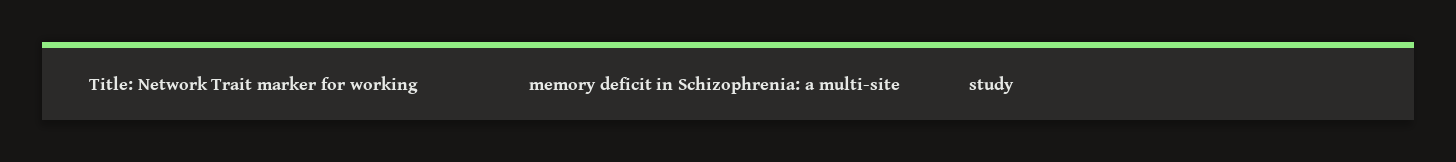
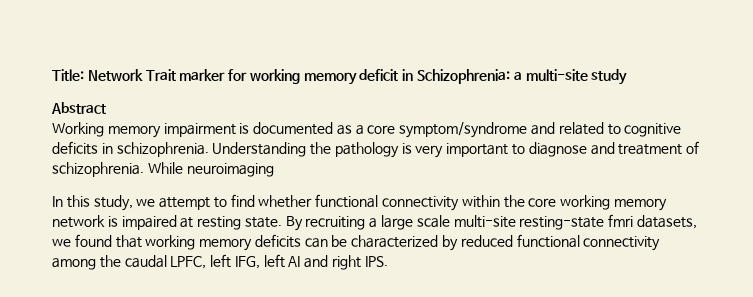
+ Abstract
+ Working memory impairment is documented as a core symptom/syndrome and related to cognitive deficits in schizophrenia. Understanding the pathology is very important to diagnose and treatment of schizophrenia. While neuroimaging
+ In this study, we attempt to find whether functional connectivity within the core working memory network is impaired at resting state. By recruiting a large scale multi-site resting-state fmri datasets, we found that working memory deficits can be characterized by reduced functional connectivity among the caudal LPFC, left IFG, left AI and right IPS.

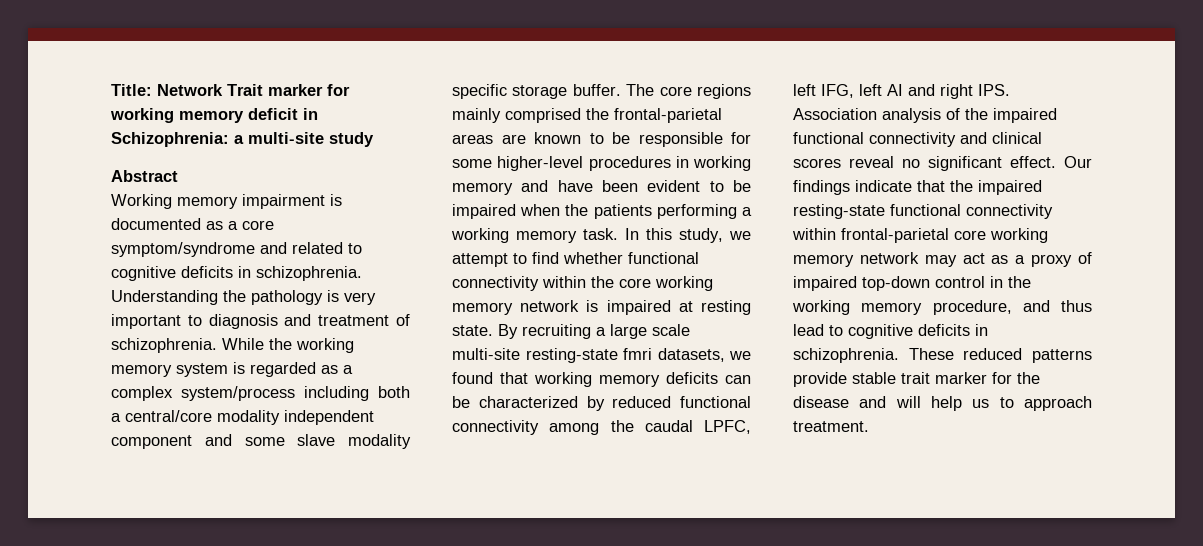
- Understanding the pathology is very important to diagnose and treatment of schizophrenia.
+ Understanding the pathology is very important to diagnosis and treatment of schizophrenia.
- While neuroimaging
- In this study, we attempt to find whether functional connectivity within the core working memory network is impaired at resting state.
+ While the working memory system is regarded as a complex system/process including both a central/core modality independent component and some slave modality specific storage buffer. The core regions mainly comprised the frontal-parietal areas are known to be responsible for some higher-level procedures in working memory and have been evident to be impaired when the patients performing a working memory task. In this study, we attempt to find whether functional connectivity within the core working memory network is impaired at resting state.
- By recruiting a large scale multi-site resting-state fmri datasets, we found that working memory deficits can be characterized by reduced functional connectivity among the caudal LPFC, left IFG, left AI and right IPS.
+ By recruiting a large scale multi-site resting-state fmri datasets, we found that working memory deficits can be characterized by reduced functional connectivity among the caudal LPFC, left IFG, left AI and right IPS. Association analysis of the impaired functional connectivity and clinical scores reveal no significant effect. Our findings indicate that the impaired resting-state functional connectivity within frontal-parietal core working memory network may act as a proxy of impaired top-down control in the working memory procedure, and thus lead to cognitive deficits in schizophrenia. These reduced patterns provide stable trait marker for the disease and will help us to approach treatment.

